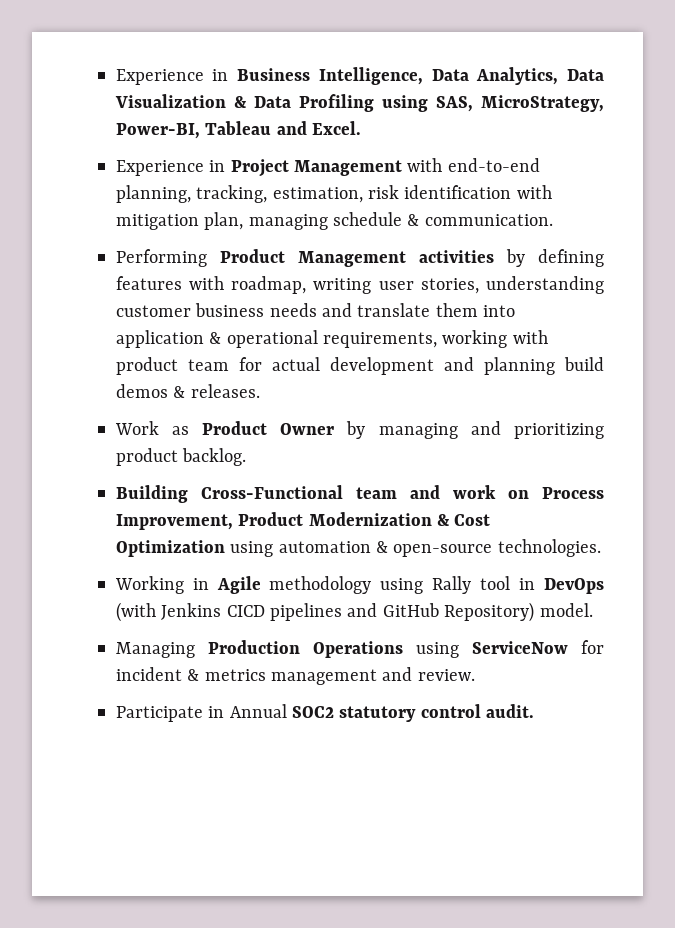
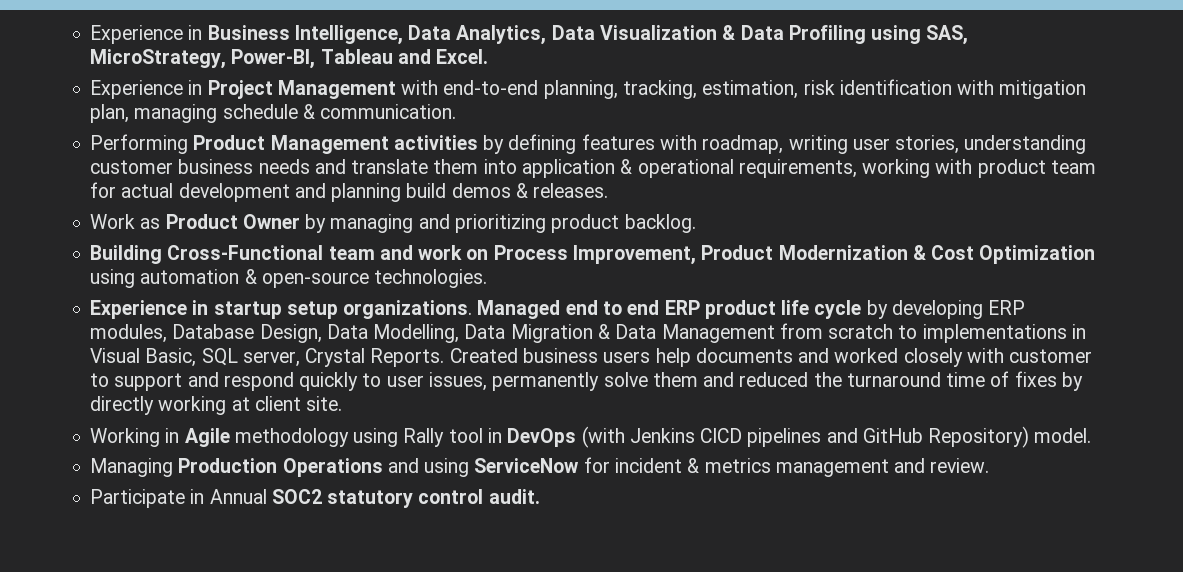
+ Experience in startup setup organizations. Managed end to end ERP product life cycle by developing ERP modules, Database Design, Data Modelling, Data Migration & Data Management from scratch to implementations in Visual Basic, SQL server, Crystal Reports. Created business users help documents and worked closely with customer to support and respond quickly to user issues, permanently solve them and reduced the turnaround time of fixes by directly working at client site.
- Managing Production Operations using ServiceNow for incident & metrics management and review.
+ Managing Production Operations and using ServiceNow for incident & metrics management and review.

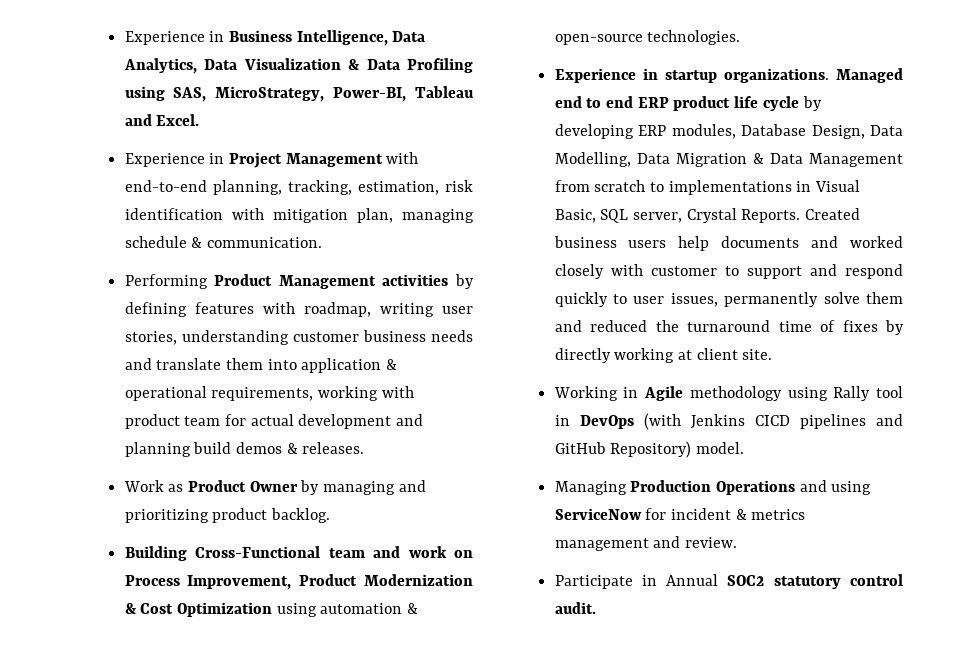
- Experience in startup setup organizations.
+ Experience in startup organizations.

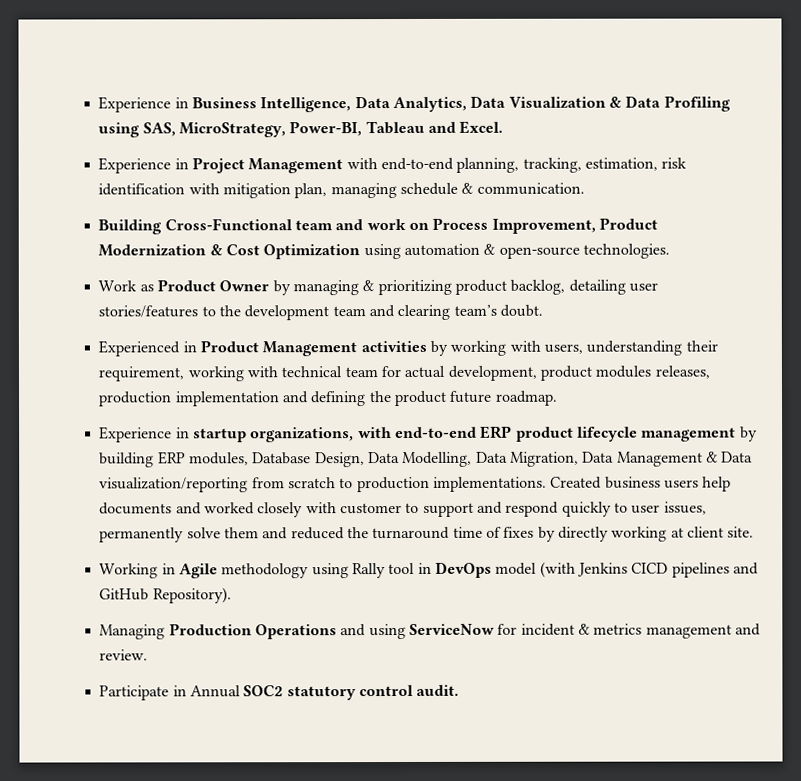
- Performing Product Management activities by defining features with roadmap, writing user stories, understanding customer business needs and translate them into application & operational requirements, working with product team for actual development and planning build demos & releases.
- Work as Product Owner by managing and prioritizing product backlog.
- Experience in startup organizations. Managed end to end ERP product life cycle by developing ERP modules, Database Design, Data Modelling, Data Migration & Data Management from scratch to implementations in Visual Basic, SQL server, Crystal Reports.
+ Work as Product Owner by managing & prioritizing product backlog, detailing user stories/features to the development team and clearing team’s doubt.
+ Experienced in Product Management activities by working with users, understanding their requirement, working with technical team for actual development, product modules releases, production implementation and defining the product future roadmap.
+ Experience in startup organizations, with end-to-end ERP product lifecycle management by building ERP modules, Database Design, Data Modelling, Data Migration, Data Management & Data visualization/reporting from scratch to production implementations.
- Working in Agile methodology using Rally tool in DevOps (with Jenkins CICD pipelines and GitHub Repository) model.
+ Working in Agile methodology using Rally tool in DevOps model (with Jenkins CICD pipelines and GitHub Repository).

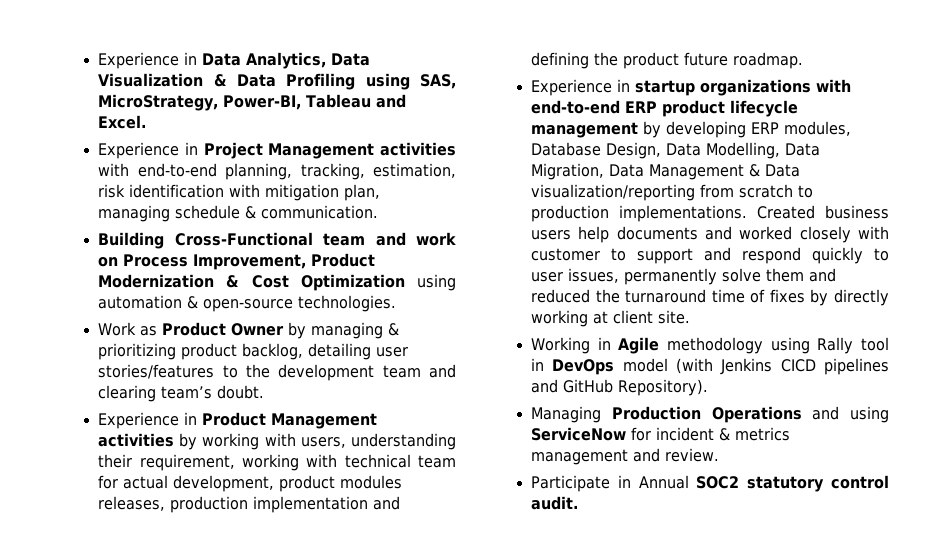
- Experience in Business Intelligence, Data Analytics, Data Visualization & Data Profiling using SAS, MicroStrategy, Power-BI, Tableau and Excel.
+ Experience in Data Analytics, Data Visualization & Data Profiling using SAS, MicroStrategy, Power-BI, Tableau and Excel.
- Experience in Project Management with end-to-end planning, tracking, estimation, risk identification with mitigation plan, managing schedule & communication.
+ Experience in Project Management activities with end-to-end planning, tracking, estimation, risk identification with mitigation plan, managing schedule & communication.
- Experienced in Product Management activities by working with users, understanding their requirement, working with technical team for actual development, product modules releases, production implementation and defining the product future roadmap.
+ Experience in Product Management activities by working with users, understanding their requirement, working with technical team for actual development, product modules releases, production implementation and defining the product future roadmap.
- Experience in startup organizations, with end-to-end ERP product lifecycle management by building ERP modules, Database Design, Data Modelling, Data Migration, Data Management & Data visualization/reporting from scratch to production implementations.
+ Experience in startup organizations with end-to-end ERP product lifecycle management by developing ERP modules, Database Design, Data Modelling, Data Migration, Data Management & Data visualization/reporting from scratch to production implementations.

